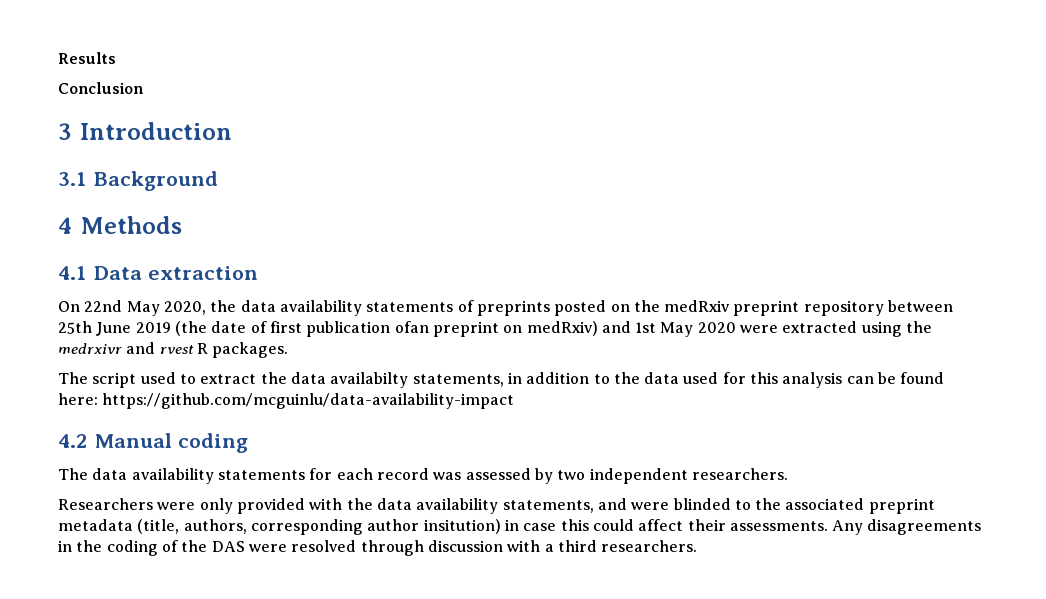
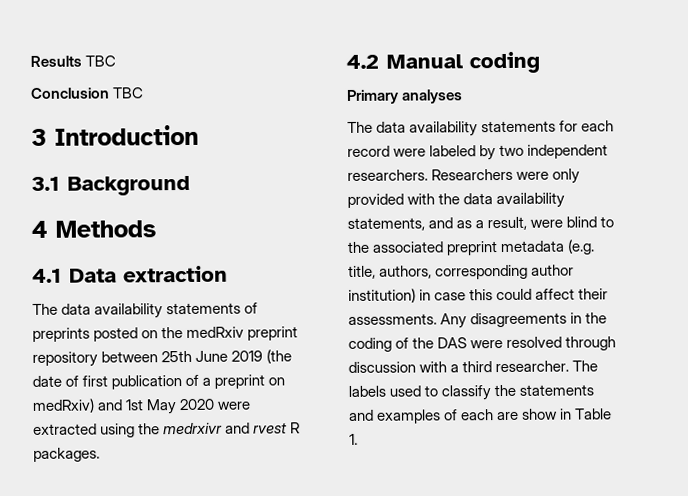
- Results
+ Results TBC
- Conclusion
+ Conclusion TBC
- On 22nd May 2020, the data availability statements of preprints posted on the medRxiv preprint repository between 25th June 2019 (the date of first publication ofan preprint on medRxiv) and 1st May 2020 were extracted using the medrxivr and rvest R packages.
+ The data availability statements of preprints posted on the medRxiv preprint repository between 25th June 2019 (the date of first publication of a preprint on medRxiv) and 1st May 2020 were extracted using the medrxivr and rvest R packages.
- The script used to extract the data availabilty statements, in addition to the data used for this analysis can be found here: https://github.com/mcguinlu/data-availability-impact
+ Primary analyses
- The data availability statements for each record was assessed by two independent researchers.
- Researchers were only provided with the data availability statements, and were blinded to the associated preprint metadata (title, authors, corresponding author insitution) in case this could affect their assessments.
+ The data availability statements for each record were labeled by two independent researchers. Researchers were only provided with the data availability statements, and as a result, were blind to the associated preprint metadata (e.g. title, authors, corresponding author institution) in case this could affect their assessments.
- Any disagreements in the coding of the DAS were resolved through discussion with a third researchers.
+ Any disagreements in the coding of the DAS were resolved through discussion with a third researcher. The labels used to classify the statements and examples of each are show in Table 1.

